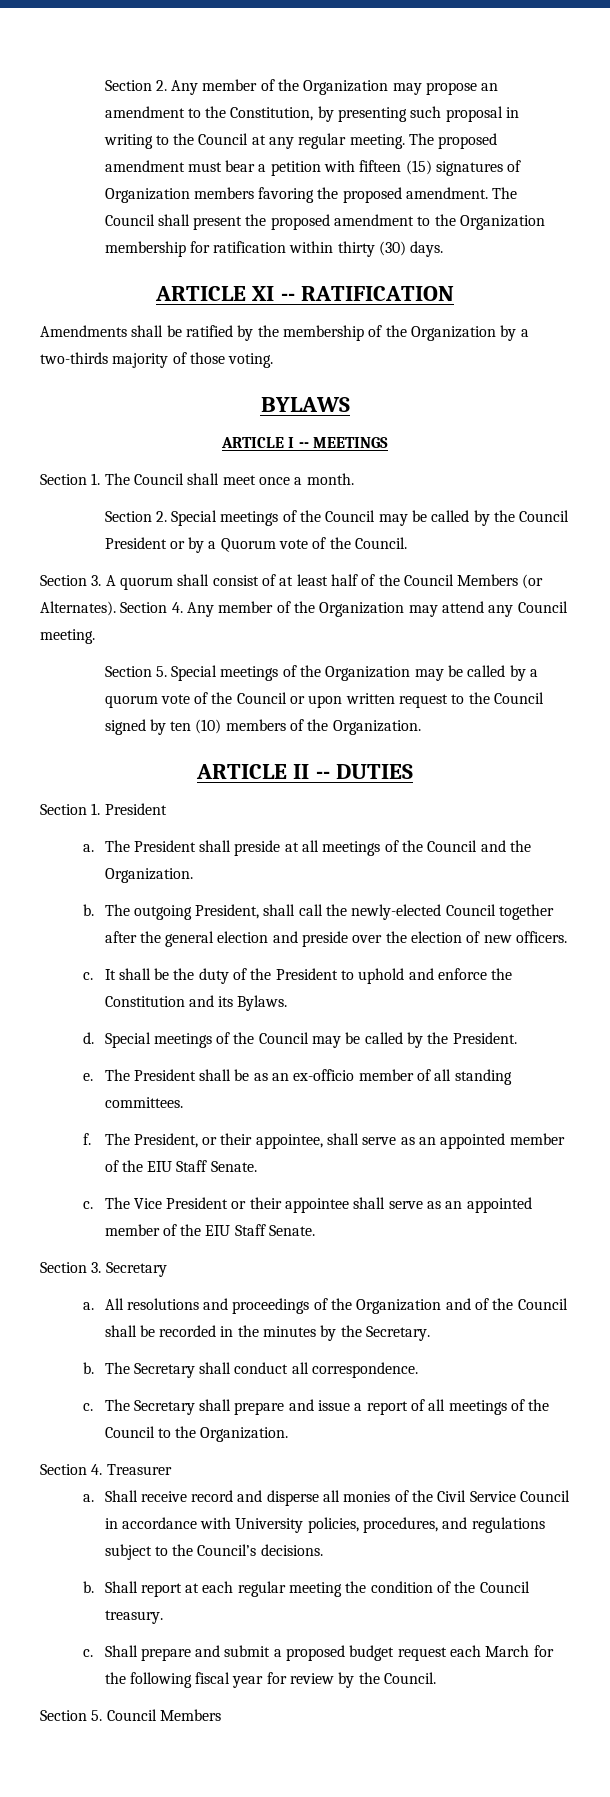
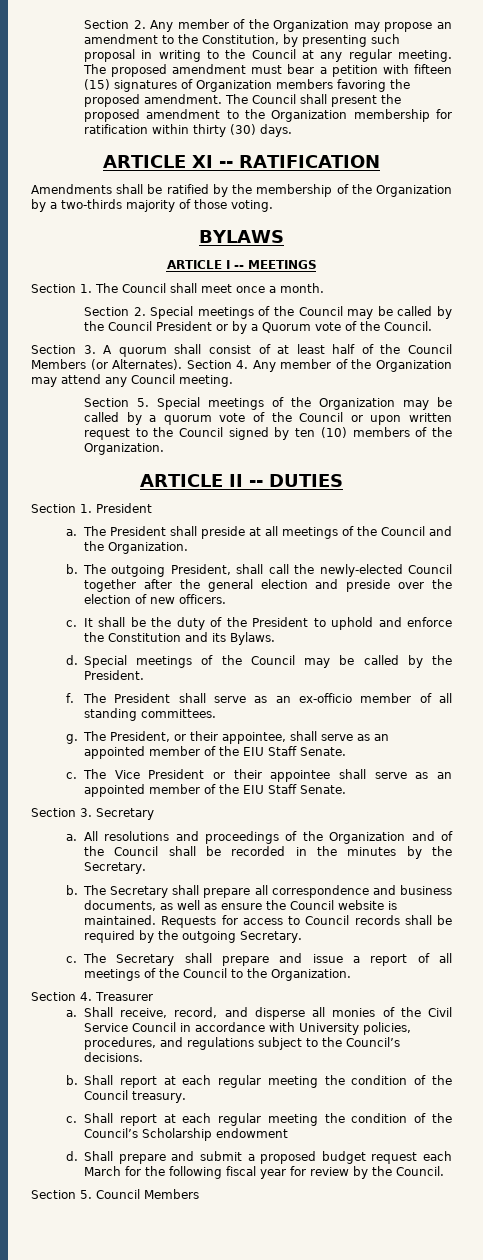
- e. The President shall be as an ex-officio member of all standing committees.
+ f. The President shall serve as an ex-officio member of all standing committees.
- f.
+ g.
- The Secretary shall conduct all correspondence.
+ The Secretary shall prepare all correspondence and business documents, as well as ensure the Council website is maintained. Requests for access to Council records shall be required by the outgoing Secretary.
- Shall receive record and disperse all monies of the Civil Service Council in accordance with University policies, procedures, and regulations subject to the Council’s decisions.
+ Shall receive, record, and disperse all monies of the Civil Service Council in accordance with University policies, procedures, and regulations subject to the Council’s decisions.
- Shall prepare and submit a proposed budget request each March for the following fiscal year for review by the Council.
+ Shall report at each regular meeting the condition of the Council’s Scholarship endowment
+ d. Shall prepare and submit a proposed budget request each March for the following fiscal year for review by the Council.

